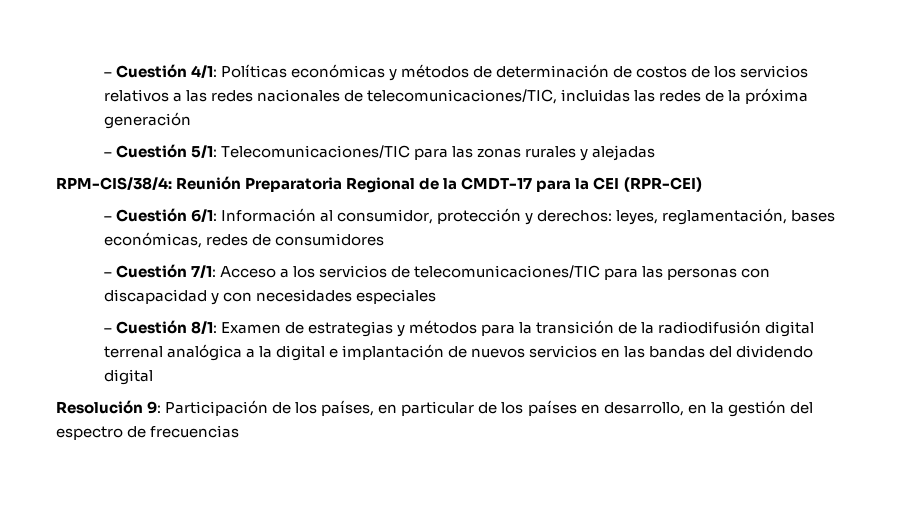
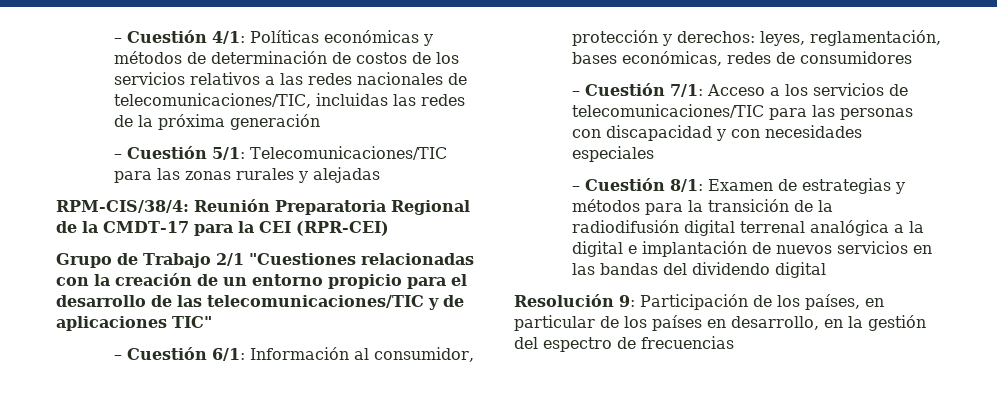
+ Grupo de Trabajo 2/1 "Cuestiones relacionadas con la creación de un entorno propicio para el desarrollo de las telecomunicaciones/TIC y de aplicaciones TIC"

